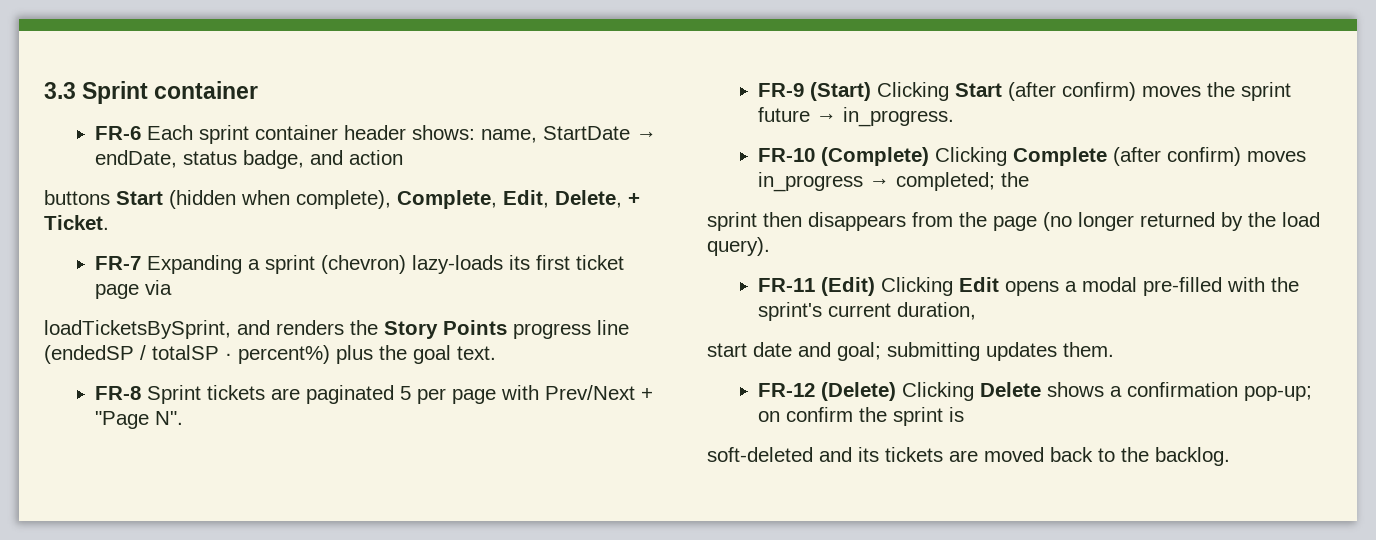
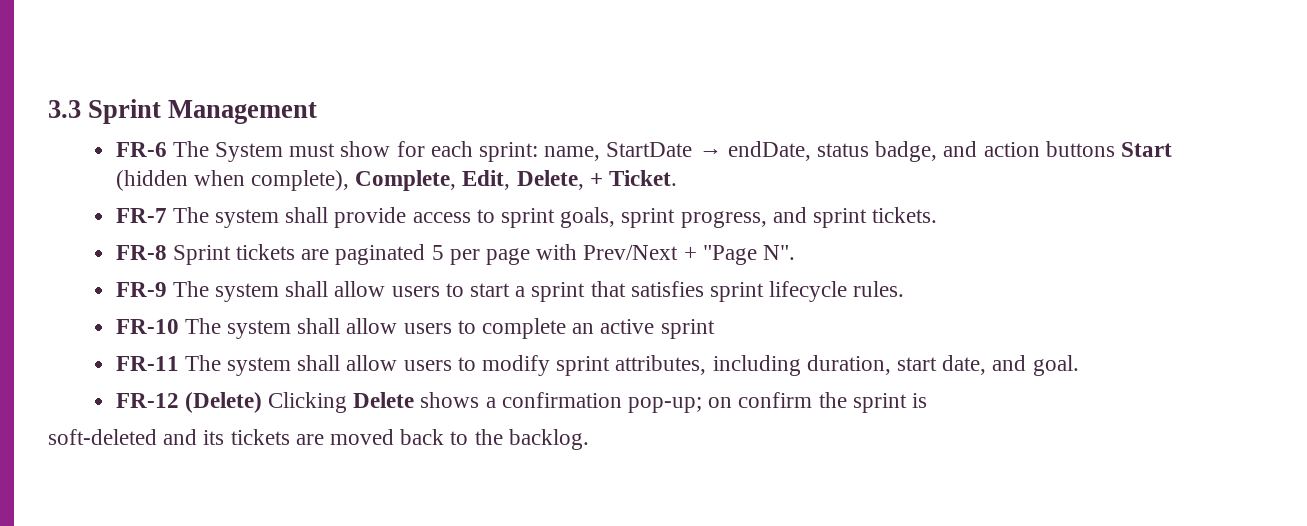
- 3.3 Sprint container
+ 3.3 Sprint Management
- FR-6 Each sprint container header shows: name, StartDate → endDate, status badge, and action
- buttons Start (hidden when complete), Complete, Edit, Delete, + Ticket.
+ FR-6 The System must show for each sprint: name, StartDate → endDate, status badge, and action buttons Start (hidden when complete), Complete, Edit, Delete, + Ticket.
- FR-7 Expanding a sprint (chevron) lazy-loads its first ticket page via
- loadTicketsBySprint, and renders the Story Points progress line (endedSP / totalSP · percent%) plus the goal text.
+ FR-7 The system shall provide access to sprint goals, sprint progress, and sprint tickets.
- FR-9 (Start) Clicking Start (after confirm) moves the sprint future → in_progress.
- FR-10 (Complete) Clicking Complete (after confirm) moves in_progress → completed; the
- sprint then disappears from the page (no longer returned by the load query).
- FR-11 (Edit) Clicking Edit opens a modal pre-filled with the sprint's current duration,
- start date and goal; submitting updates them.
+ FR-9 The system shall allow users to start a sprint that satisfies sprint lifecycle rules.
+ FR-10 The system shall allow users to complete an active sprint
+ FR-11 The system shall allow users to modify sprint attributes, including duration, start date, and goal.

